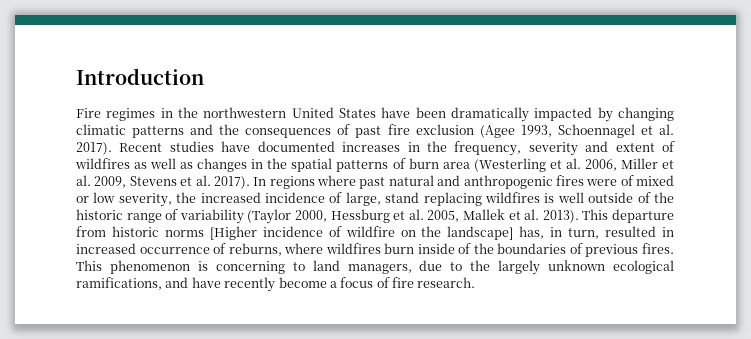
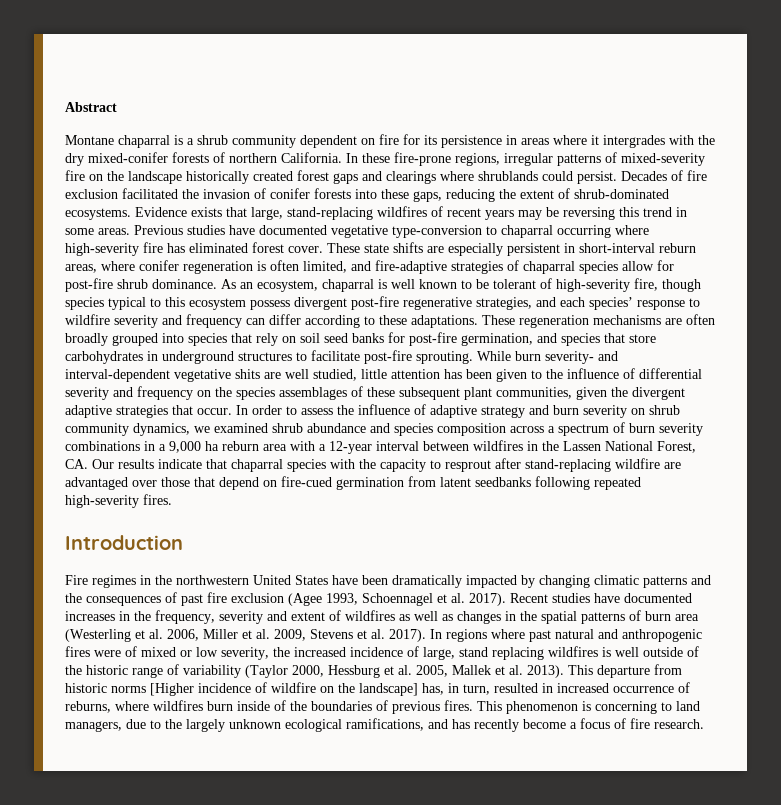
+ Abstract
+ Montane chaparral is a shrub community dependent on fire for its persistence in areas where it intergrades with the dry mixed-conifer forests of northern California. In these fire-prone regions, irregular patterns of mixed-severity fire on the landscape historically created forest gaps and clearings where shrublands could persist. Decades of fire exclusion facilitated the invasion of conifer forests into these gaps, reducing the extent of shrub-dominated ecosystems. Evidence exists that large, stand-replacing wildfires of recent years may be reversing this trend in some areas. Previous studies have documented vegetative type-conversion to chaparral occurring where high-severity fire has eliminated forest cover. These state shifts are especially persistent in short-interval reburn areas, where conifer regeneration is often limited, and fire-adaptive strategies of chaparral species allow for post-fire shrub dominance. As an ecosystem, chaparral is well known to be tolerant of high-severity fire, though species typical to this ecosystem possess divergent post-fire regenerative strategies, and each species’ response to wildfire severity and frequency can differ according to these adaptations. These regeneration mechanisms are often broadly grouped into species that rely on soil seed banks for post-fire germination, and species that store carbohydrates in underground structures to facilitate post-fire sprouting. While burn severity- and interval-dependent vegetative shits are well studied, little attention has been given to the influence of differential severity and frequency on the species assemblages of these subsequent plant communities, given the divergent adaptive strategies that occur. In order to assess the influence of adaptive strategy and burn severity on shrub community dynamics, we examined shrub abundance and species composition across a spectrum of burn severity combinations in a 9,000 ha reburn area with a 12-year interval between wildfires in the Lassen National Forest, CA. Our results indicate that chaparral species with the capacity to resprout after stand-replacing wildfire are advantaged over those that depend on fire-cued germination from latent seedbanks following repeated high-severity fires.
- This phenomenon is concerning to land managers, due to the largely unknown ecological ramifications, and have recently become a focus of fire research.
+ This phenomenon is concerning to land managers, due to the largely unknown ecological ramifications, and has recently become a focus of fire research.

